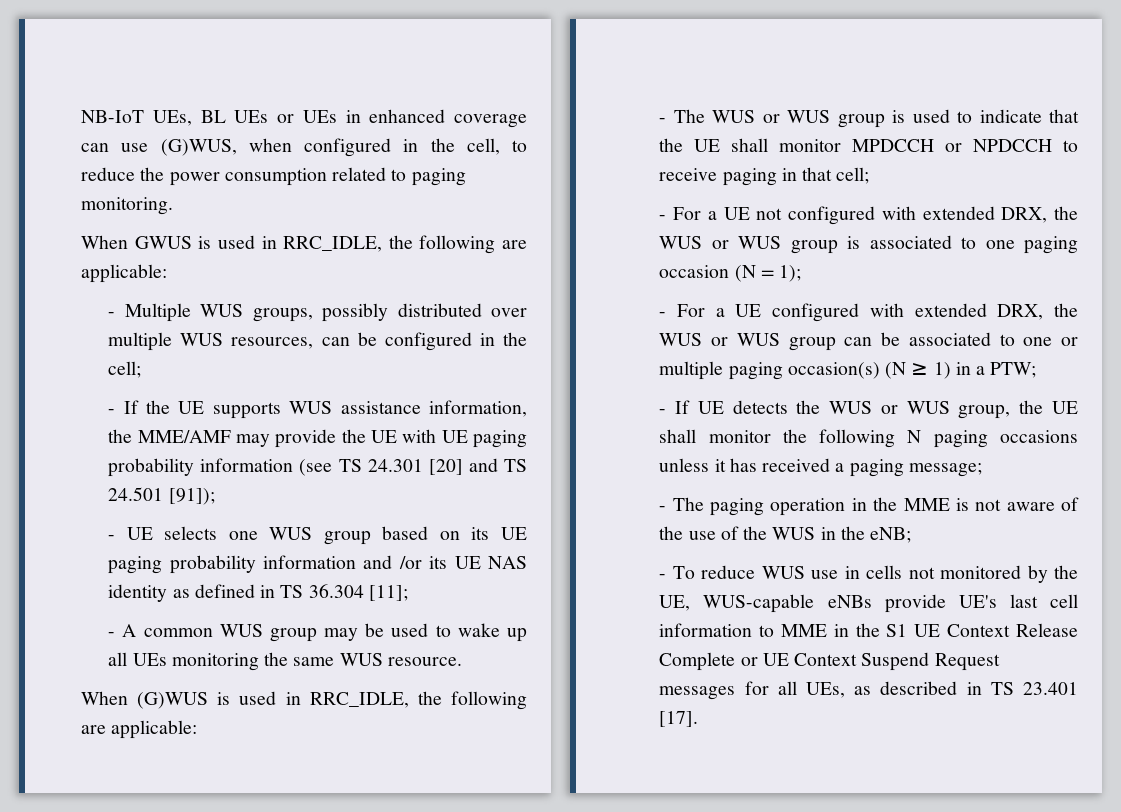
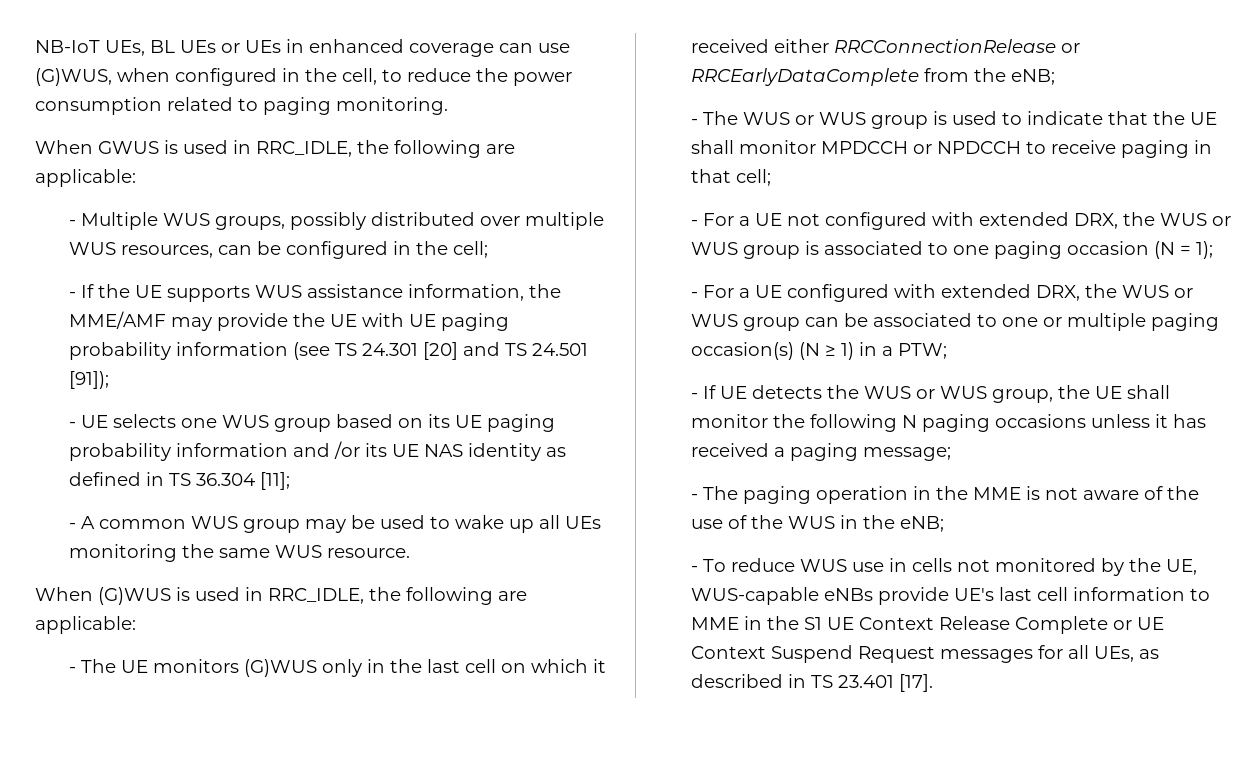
+ - The UE monitors (G)WUS only in the last cell on which it received either RRCConnectionRelease or RRCEarlyDataComplete from the eNB;

